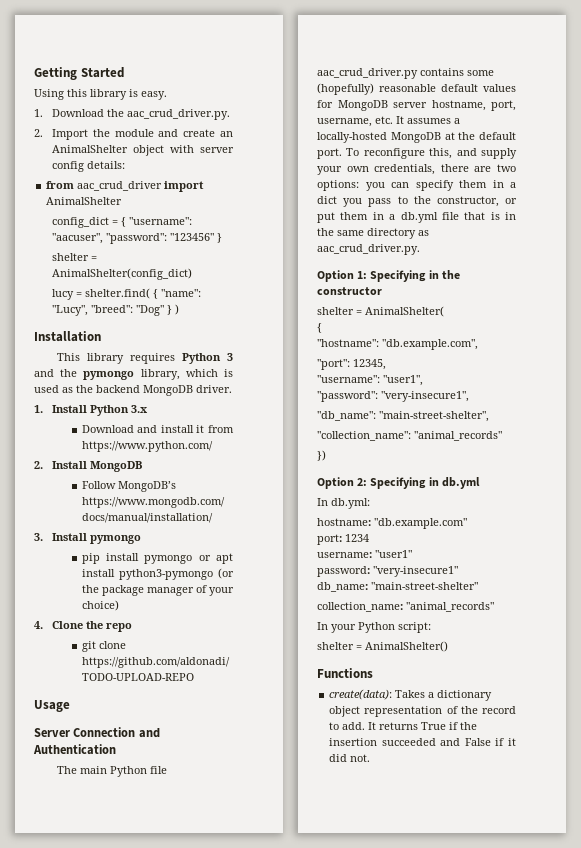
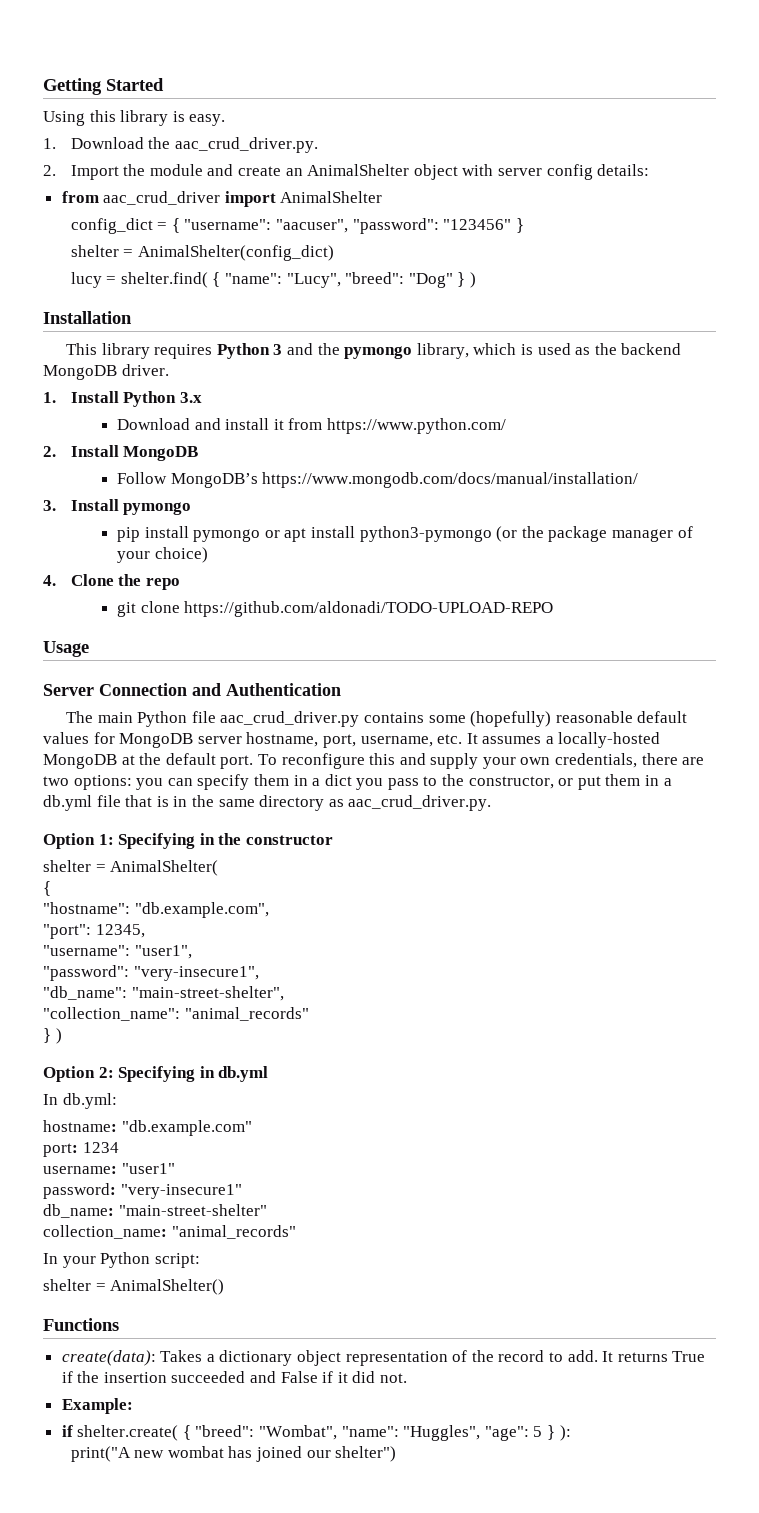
- To reconfigure this, and supply your own credentials, there are two options: you can specify them in a dict you pass to the constructor, or put them in a db.yml file that is in the same directory as aac_crud_driver.py.
+ To reconfigure this and supply your own credentials, there are two options: you can specify them in a dict you pass to the constructor, or put them in a db.yml file that is in the same directory as aac_crud_driver.py.
  "collection_name": "animal_records"
- })
+ } )
+ Example:
+ if shelter.create( { "breed": "Wombat", "name": "Huggles", "age": 5 } ):
+ print("A new wombat has joined our shelter")

